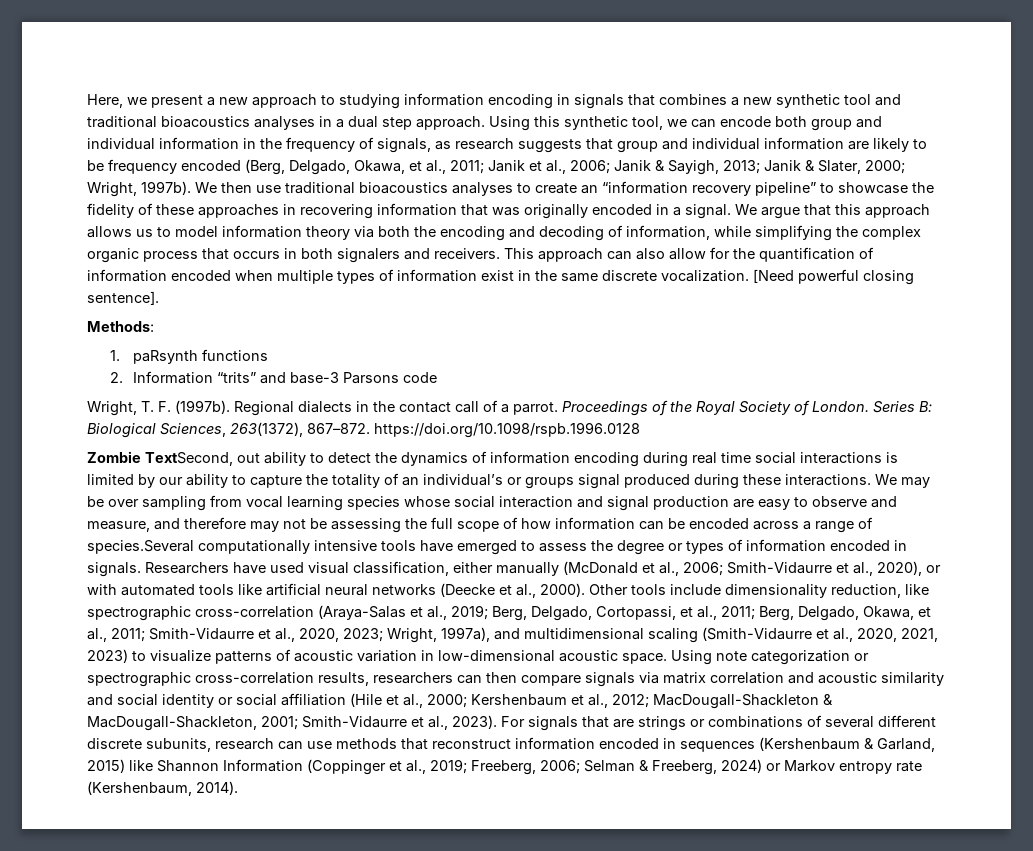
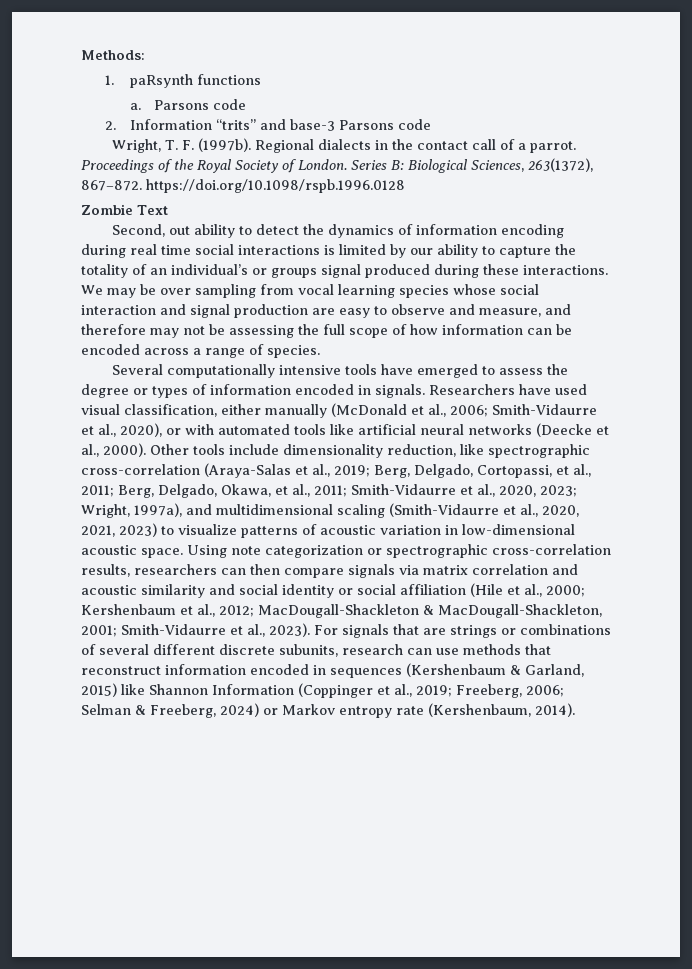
- Here, we present a new approach to studying information encoding in signals that combines a new synthetic tool and traditional bioacoustics analyses in a dual step approach. Using this synthetic tool, we can encode both group and individual information in the frequency of signals, as research suggests that group and individual information are likely to be frequency encoded (Berg, Delgado, Okawa, et al., 2011; Janik et al., 2006; Janik & Sayigh, 2013; Janik & Slater, 2000; Wright, 1997b). We then use traditional bioacoustics analyses to create an “information recovery pipeline” to showcase the fidelity of these approaches in recovering information that was originally encoded in a signal. We argue that this approach allows us to model information theory via both the encoding and decoding of information, while simplifying the complex organic process that occurs in both signalers and receivers. This approach can also allow for the quantification of information encoded when multiple types of information exist in the same discrete vocalization. [Need powerful closing sentence].
+ a. Parsons code
- Zombie TextSecond, out ability to detect the dynamics of information encoding during real time social interactions is limited by our ability to capture the totality of an individual’s or groups signal produced during these interactions.
+ Zombie Text
+ Second, out ability to detect the dynamics of information encoding during real time social interactions is limited by our ability to capture the totality of an individual’s or groups signal produced during these interactions.
- We may be over sampling from vocal learning species whose social interaction and signal production are easy to observe and measure, and therefore may not be assessing the full scope of how information can be encoded across a range of species.Several computationally intensive tools have emerged to assess the degree or types of information encoded in signals.
+ We may be over sampling from vocal learning species whose social interaction and signal production are easy to observe and measure, and therefore may not be assessing the full scope of how information can be encoded across a range of species.
+ Several computationally intensive tools have emerged to assess the degree or types of information encoded in signals.

